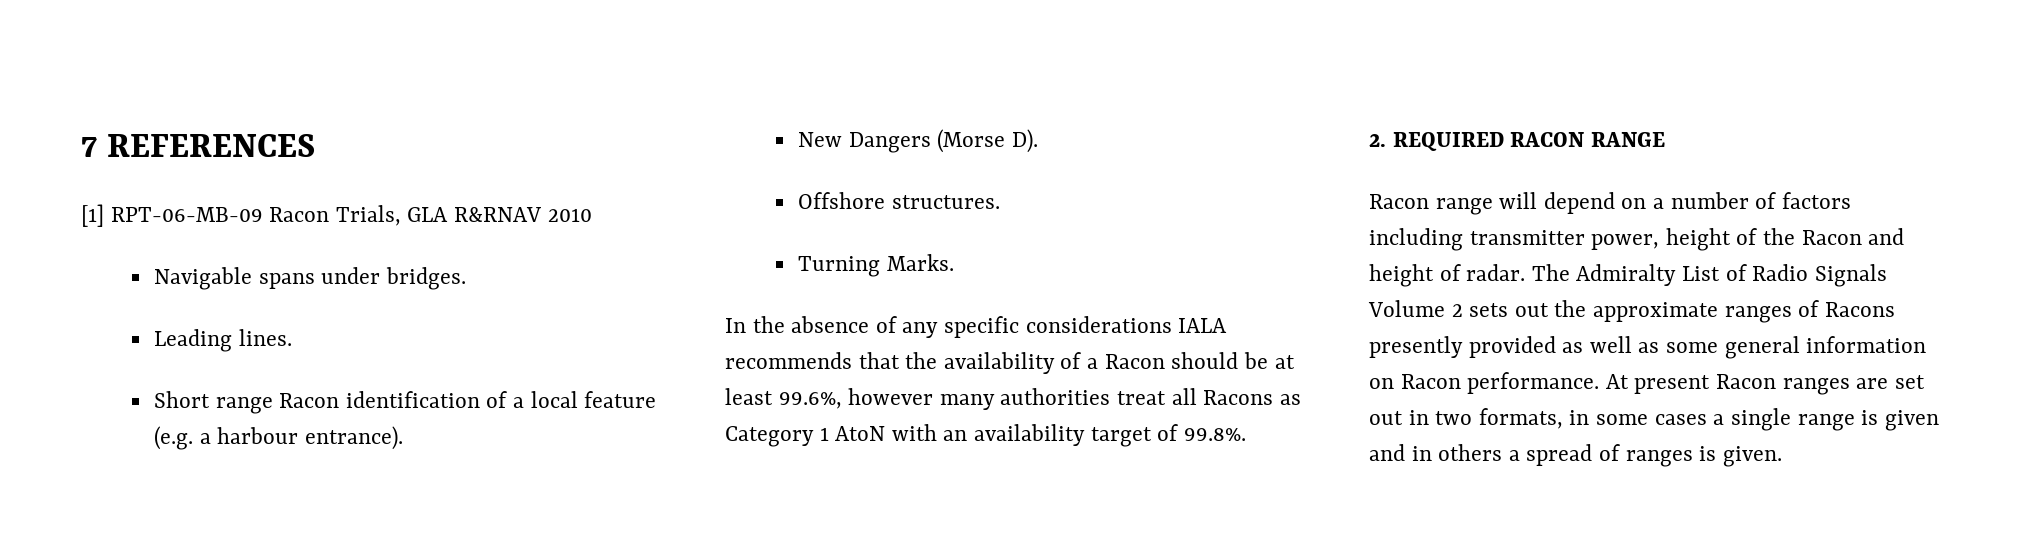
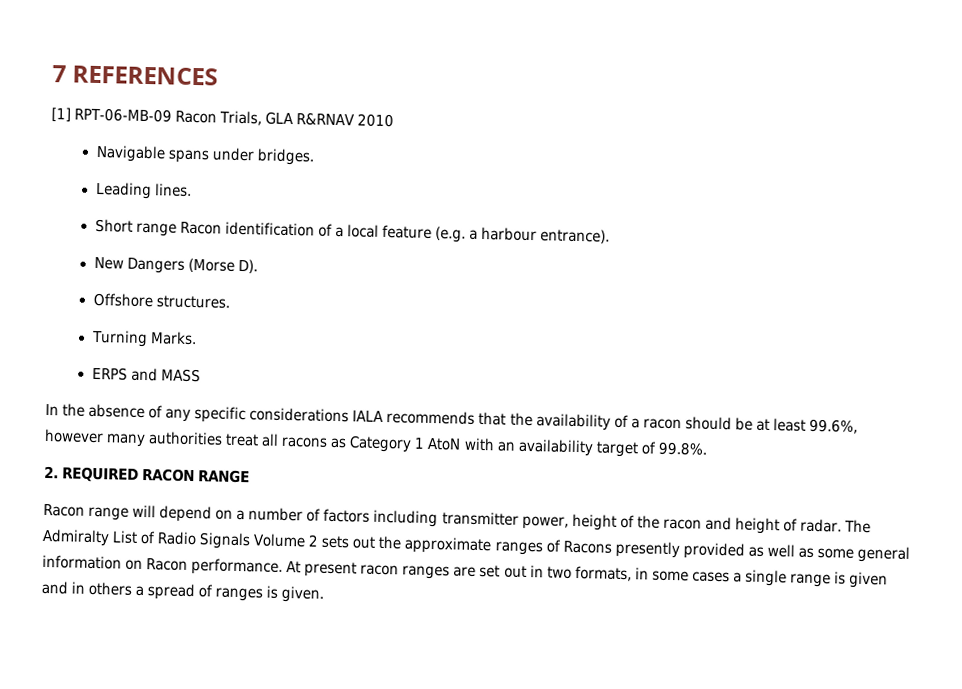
+ ERPS and MASS
- In the absence of any specific considerations IALA recommends that the availability of a Racon should be at least 99.6%, however many authorities treat all Racons as Category 1 AtoN with an availability target of 99.8%.
+ In the absence of any specific considerations IALA recommends that the availability of a racon should be at least 99.6%, however many authorities treat all racons as Category 1 AtoN with an availability target of 99.8%.
- Racon range will depend on a number of factors including transmitter power, height of the Racon and height of radar.
+ Racon range will depend on a number of factors including transmitter power, height of the racon and height of radar.
- At present Racon ranges are set out in two formats, in some cases a single range is given and in others a spread of ranges is given.
+ At present racon ranges are set out in two formats, in some cases a single range is given and in others a spread of ranges is given.

